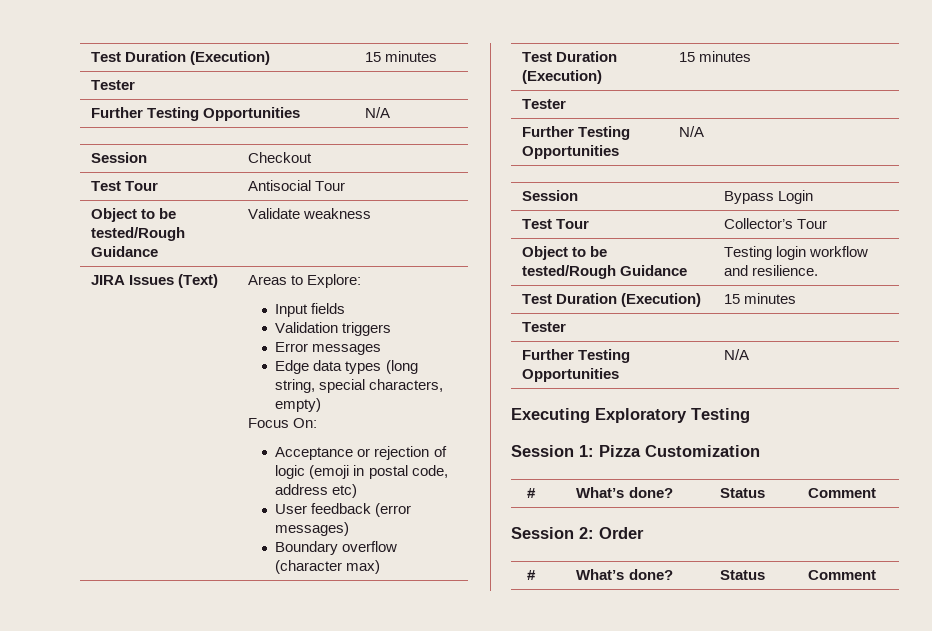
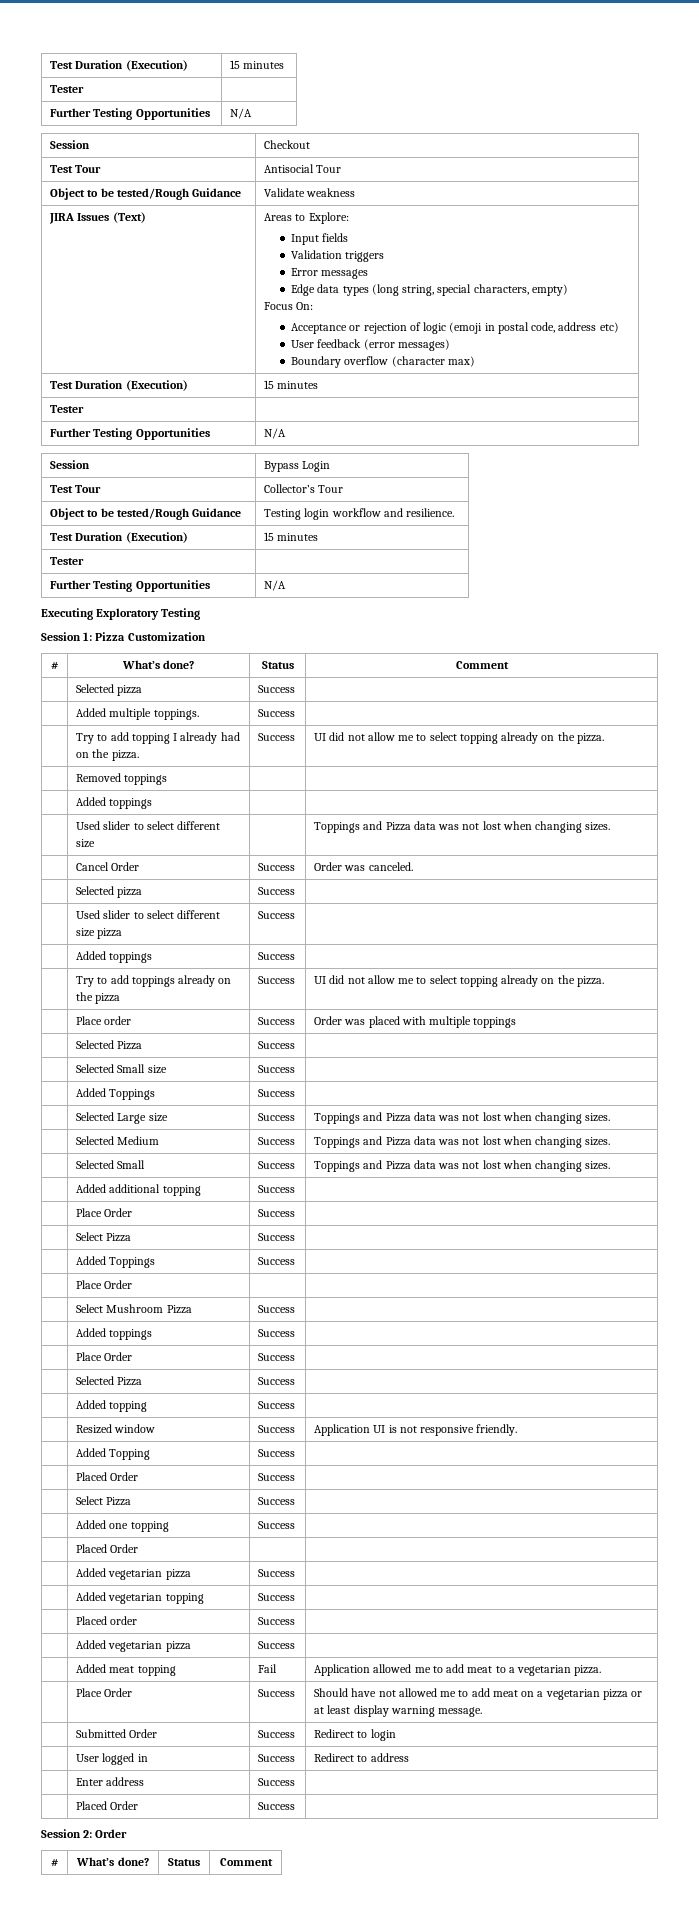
  Session 1: Pizza Customization
  # | What’s done? | Status | Comment
+ | Selected pizza | Success |
+ | Added multiple toppings. | Success |
+ | Try to add topping I already had on the pizza. | Success | UI did not allow me to select topping already on the pizza.
+ | Removed toppings | |
+ | Added toppings | |
+ | Used slider to select different size | | Toppings and Pizza data was not lost when changing sizes.
+ | Cancel Order | Success | Order was canceled.
+ | Selected pizza | Success |
+ | Used slider to select different size pizza | Success |
+ | Added toppings | Success |
+ | Try to add toppings already on the pizza | Success | UI did not allow me to select topping already on the pizza.
+ | Place order | Success | Order was placed with multiple toppings
+ | Selected Pizza | Success |
+ | Selected Small size | Success |
+ | Added Toppings | Success |
+ | Selected Large size | Success | Toppings and Pizza data was not lost when changing sizes.
+ | Selected Medium | Success | Toppings and Pizza data was not lost when changing sizes.
+ | Selected Small | Success | Toppings and Pizza data was not lost when changing sizes.
+ | Added additional topping | Success |
+ | Place Order | Success |
+ | Select Pizza | Success |
+ | Added Toppings | Success |
+ | Place Order | |
+ | Select Mushroom Pizza | Success |
+ | Added toppings | Success |
+ | Place Order | Success |
+ | Selected Pizza | Success |
+ | Added topping | Success |
+ | Resized window | Success | Application UI is not responsive friendly.
+ | Added Topping | Success |
+ | Placed Order | Success |
+ | Select Pizza | Success |
+ | Added one topping | Success |
+ | Placed Order | |
+ | Added vegetarian pizza | Success |
+ | Added vegetarian topping | Success |
+ | Placed order | Success |
+ | Added vegetarian pizza | Success |
+ | Added meat topping | Fail | Application allowed me to add meat to a vegetarian pizza.
+ | Place Order | Success | Should have not allowed me to add meat on a vegetarian pizza or at least display warning message.
+ | Submitted Order | Success | Redirect to login
+ | User logged in | Success | Redirect to address
+ | Enter address | Success |
+ | Placed Order | Success |

